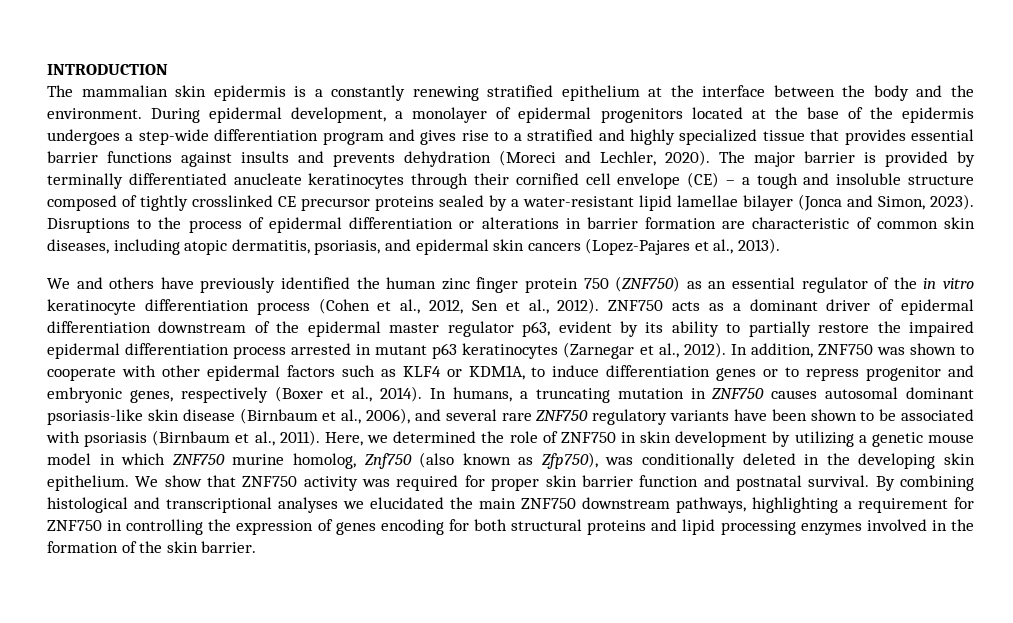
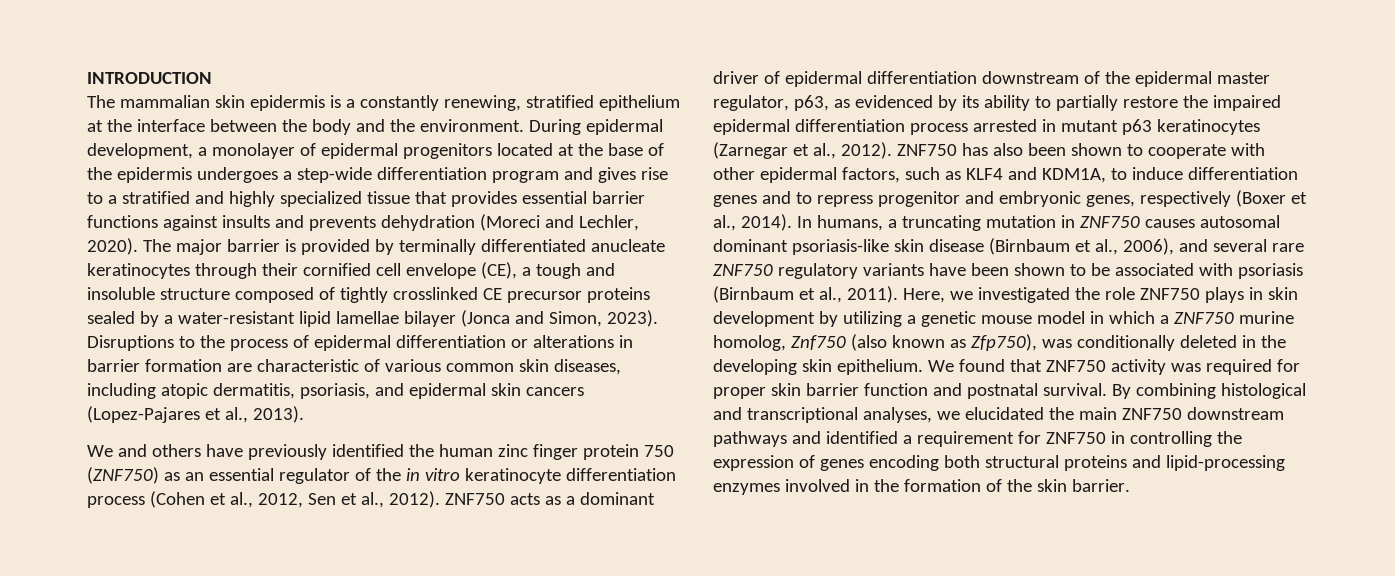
- The mammalian skin epidermis is a constantly renewing stratified epithelium at the interface between the body and the environment.
+ The mammalian skin epidermis is a constantly renewing, stratified epithelium at the interface between the body and the environment.
- The major barrier is provided by terminally differentiated anucleate keratinocytes through their cornified cell envelope (CE) – a tough and insoluble structure composed of tightly crosslinked CE precursor proteins sealed by a water-resistant lipid lamellae bilayer (Jonca and Simon, 2023).
+ The major barrier is provided by terminally differentiated anucleate keratinocytes through their cornified cell envelope (CE), a tough and insoluble structure composed of tightly crosslinked CE precursor proteins sealed by a water-resistant lipid lamellae bilayer (Jonca and Simon, 2023).
- Disruptions to the process of epidermal differentiation or alterations in barrier formation are characteristic of common skin diseases, including atopic dermatitis, psoriasis, and epidermal skin cancers (Lopez-Pajares et al., 2013).
+ Disruptions to the process of epidermal differentiation or alterations in barrier formation are characteristic of various common skin diseases, including atopic dermatitis, psoriasis, and epidermal skin cancers (Lopez-Pajares et al., 2013).
- ZNF750 acts as a dominant driver of epidermal differentiation downstream of the epidermal master regulator p63, evident by its ability to partially restore the impaired epidermal differentiation process arrested in mutant p63 keratinocytes (Zarnegar et al., 2012).
+ ZNF750 acts as a dominant driver of epidermal differentiation downstream of the epidermal master regulator, p63, as evidenced by its ability to partially restore the impaired epidermal differentiation process arrested in mutant p63 keratinocytes (Zarnegar et al., 2012).
- In addition, ZNF750 was shown to cooperate with other epidermal factors such as KLF4 or KDM1A, to induce differentiation genes or to repress progenitor and embryonic genes, respectively (Boxer et al., 2014).
+ ZNF750 has also been shown to cooperate with other epidermal factors, such as KLF4 and KDM1A, to induce differentiation genes and to repress progenitor and embryonic genes, respectively (Boxer et al., 2014).
- Here, we determined the role of ZNF750 in skin development by utilizing a genetic mouse model in which ZNF750 murine homolog, Znf750 (also known as Zfp750), was conditionally deleted in the developing skin epithelium.
+ Here, we investigated the role ZNF750 plays in skin development by utilizing a genetic mouse model in which a ZNF750 murine homolog, Znf750 (also known as Zfp750), was conditionally deleted in the developing skin epithelium.
- We show that ZNF750 activity was required for proper skin barrier function and postnatal survival.
+ We found that ZNF750 activity was required for proper skin barrier function and postnatal survival.
- By combining histological and transcriptional analyses we elucidated the main ZNF750 downstream pathways, highlighting a requirement for ZNF750 in controlling the expression of genes encoding for both structural proteins and lipid processing enzymes involved in the formation of the skin barrier.
+ By combining histological and transcriptional analyses, we elucidated the main ZNF750 downstream pathways and identified a requirement for ZNF750 in controlling the expression of genes encoding both structural proteins and lipid-processing enzymes involved in the formation of the skin barrier.

